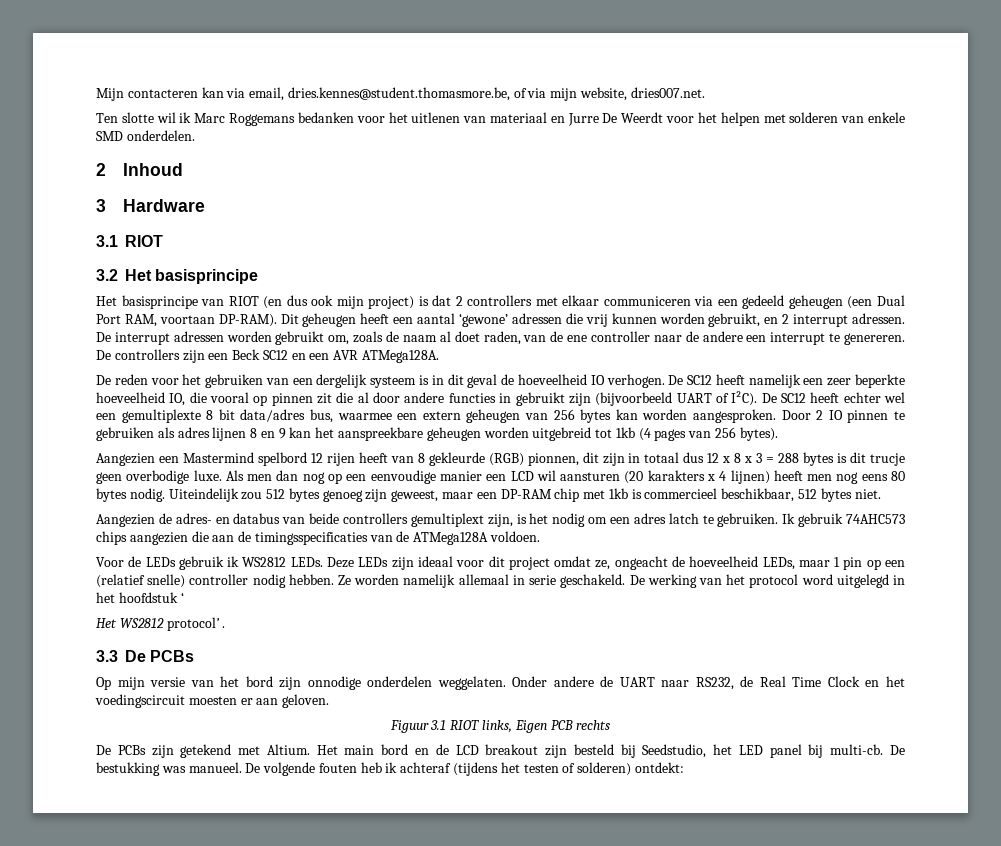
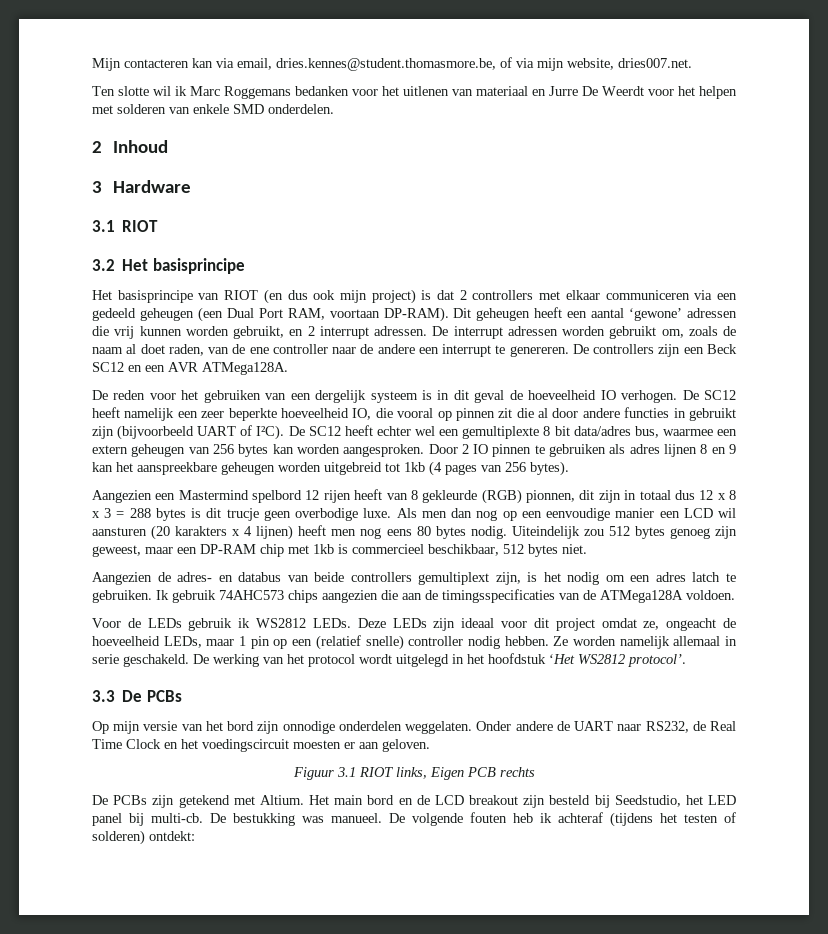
- De werking van het protocol word uitgelegd in het hoofdstuk ‘
- Het WS2812 protocol’ .
+ De werking van het protocol wordt uitgelegd in het hoofdstuk ‘Het WS2812 protocol’.

